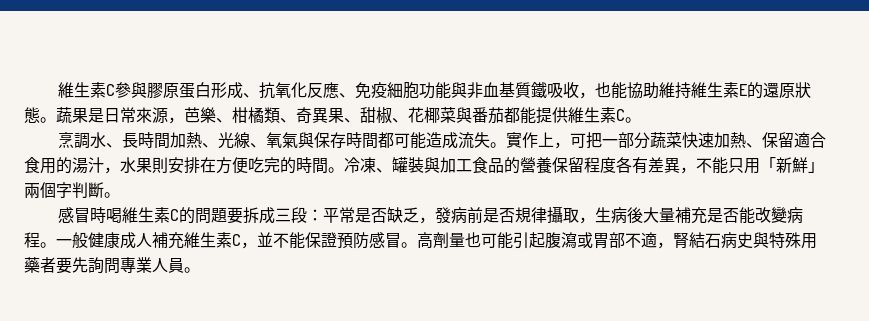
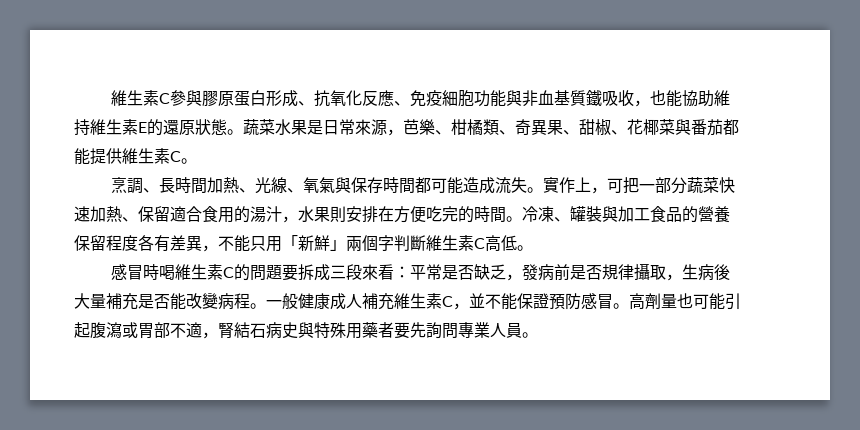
- 蔬果是日常來源，芭樂、柑橘類、奇異果、甜椒、花椰菜與番茄都能提供維生素C。
+ 蔬菜水果是日常來源，芭樂、柑橘類、奇異果、甜椒、花椰菜與番茄都能提供維生素C。
- 烹調水、長時間加熱、光線、氧氣與保存時間都可能造成流失。
+ 烹調、長時間加熱、光線、氧氣與保存時間都可能造成流失。
- 冷凍、罐裝與加工食品的營養保留程度各有差異，不能只用「新鮮」兩個字判斷。
+ 冷凍、罐裝與加工食品的營養保留程度各有差異，不能只用「新鮮」兩個字判斷維生素C高低。
- 感冒時喝維生素C的問題要拆成三段：平常是否缺乏，發病前是否規律攝取，生病後大量補充是否能改變病程。
+ 感冒時喝維生素C的問題要拆成三段來看：平常是否缺乏，發病前是否規律攝取，生病後大量補充是否能改變病程。

